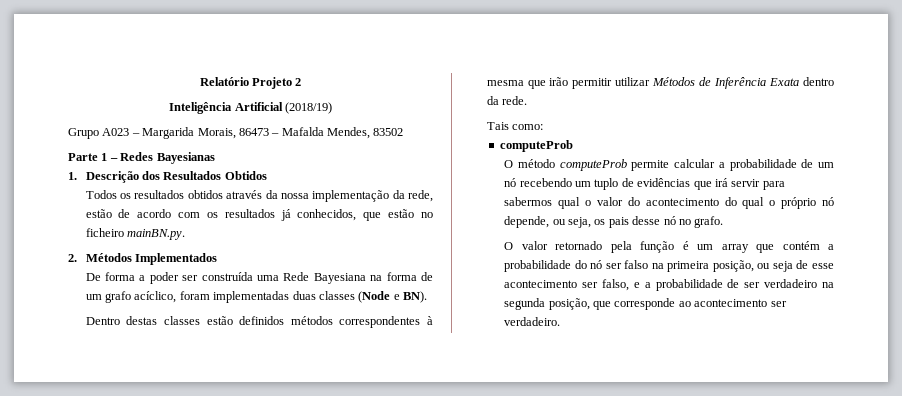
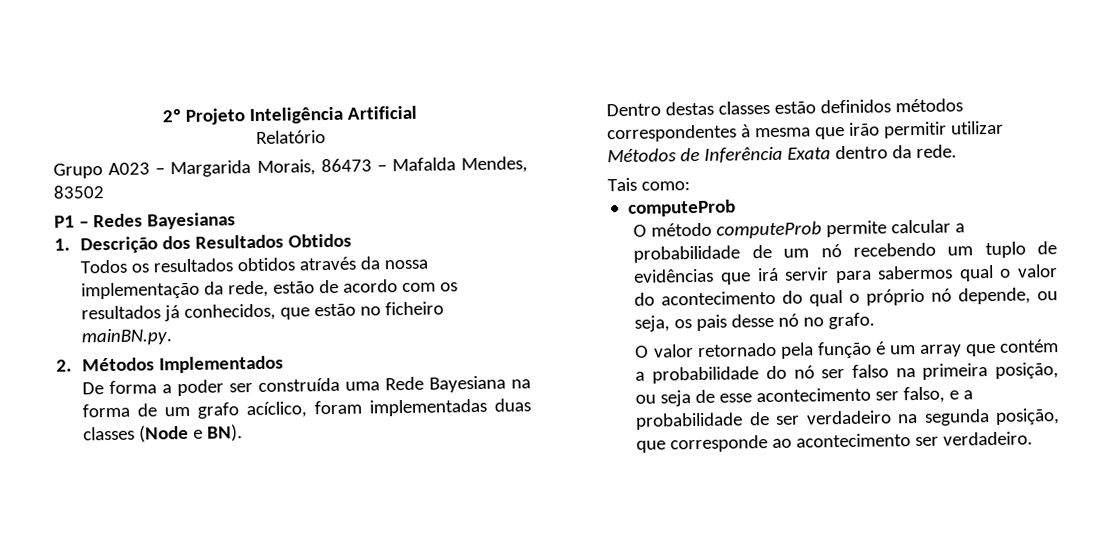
- Relatório Projeto 2
- Inteligência Artificial (2018/19)
+ 2º Projeto Inteligência Artificial
+ Relatório
- Parte 1 – Redes Bayesianas
+ P1 – Redes Bayesianas

